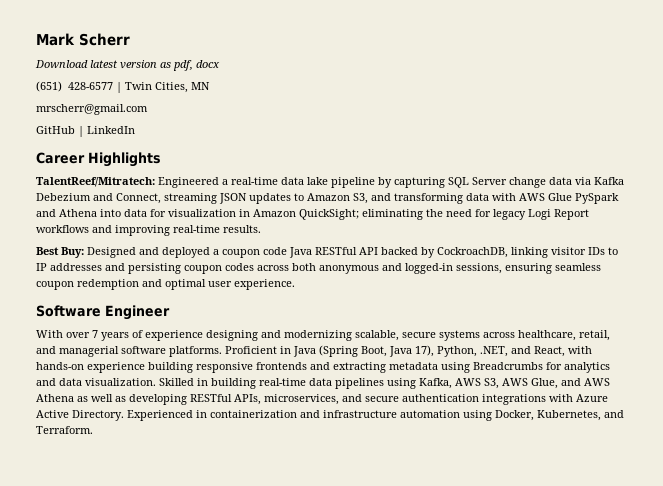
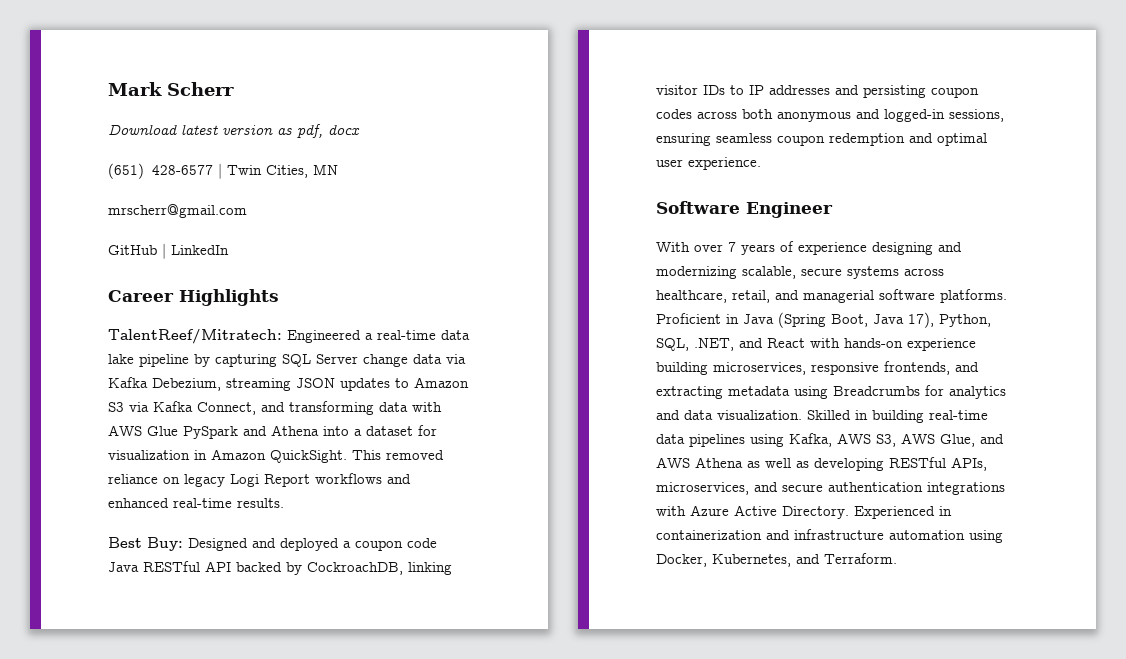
- TalentReef/Mitratech: Engineered a real-time data lake pipeline by capturing SQL Server change data via Kafka Debezium and Connect, streaming JSON updates to Amazon S3, and transforming data with AWS Glue PySpark and Athena into data for visualization in Amazon QuickSight; eliminating the need for legacy Logi Report workflows and improving real-time results.
+ TalentReef/Mitratech: Engineered a real-time data lake pipeline by capturing SQL Server change data via Kafka Debezium, streaming JSON updates to Amazon S3 via Kafka Connect, and transforming data with AWS Glue PySpark and Athena into a dataset for visualization in Amazon QuickSight. This removed reliance on legacy Logi Report workflows and enhanced real-time results.
- Proficient in Java (Spring Boot, Java 17), Python, .NET, and React, with hands-on experience building responsive frontends and extracting metadata using Breadcrumbs for analytics and data visualization.
+ Proficient in Java (Spring Boot, Java 17), Python, SQL, .NET, and React with hands-on experience building microservices, responsive frontends, and extracting metadata using Breadcrumbs for analytics and data visualization.

